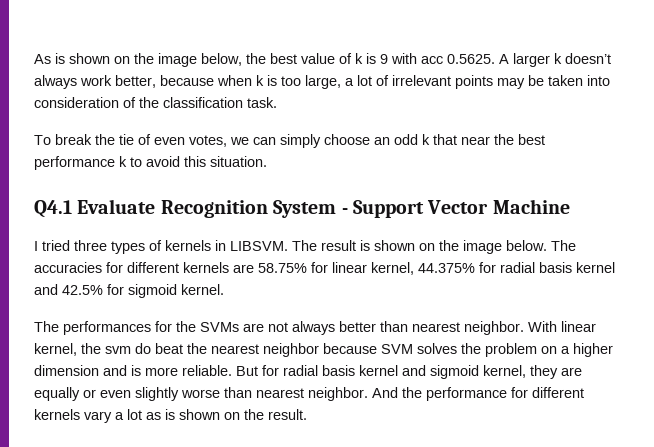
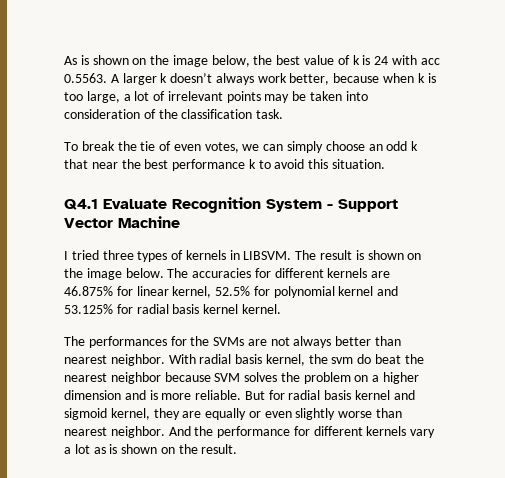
- As is shown on the image below, the best value of k is 9 with acc 0.5625. A larger k doesn’t always work better, because when k is too large, a lot of irrelevant points may be taken into consideration of the classification task.
+ As is shown on the image below, the best value of k is 24 with acc 0.5563. A larger k doesn’t always work better, because when k is too large, a lot of irrelevant points may be taken into consideration of the classification task.
- The accuracies for different kernels are 58.75% for linear kernel, 44.375% for radial basis kernel and 42.5% for sigmoid kernel.
+ The accuracies for different kernels are 46.875% for linear kernel, 52.5% for polynomial kernel and 53.125% for radial basis kernel kernel.
- With linear kernel, the svm do beat the nearest neighbor because SVM solves the problem on a higher dimension and is more reliable.
+ With radial basis kernel, the svm do beat the nearest neighbor because SVM solves the problem on a higher dimension and is more reliable.

